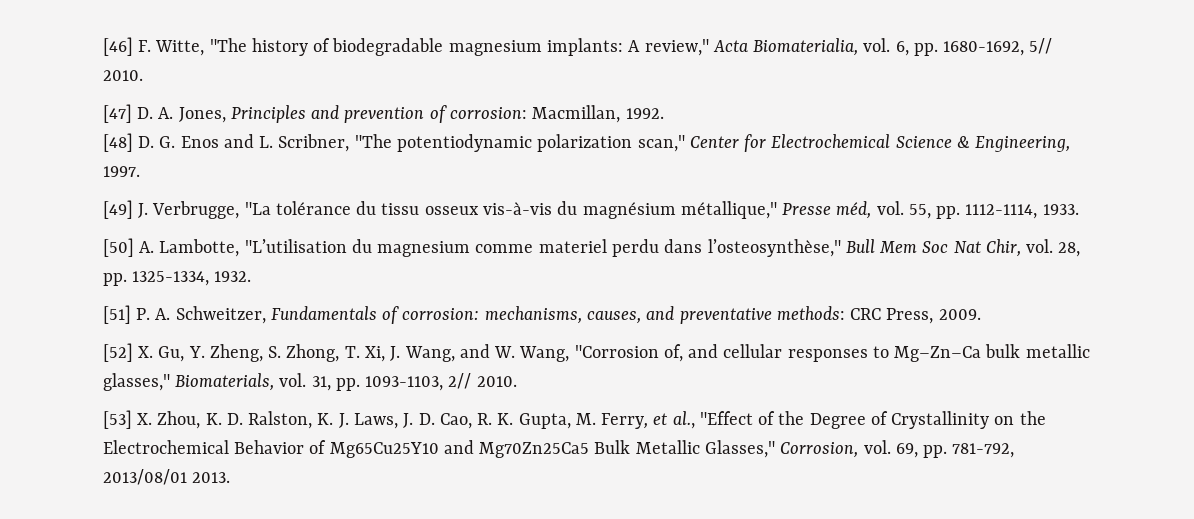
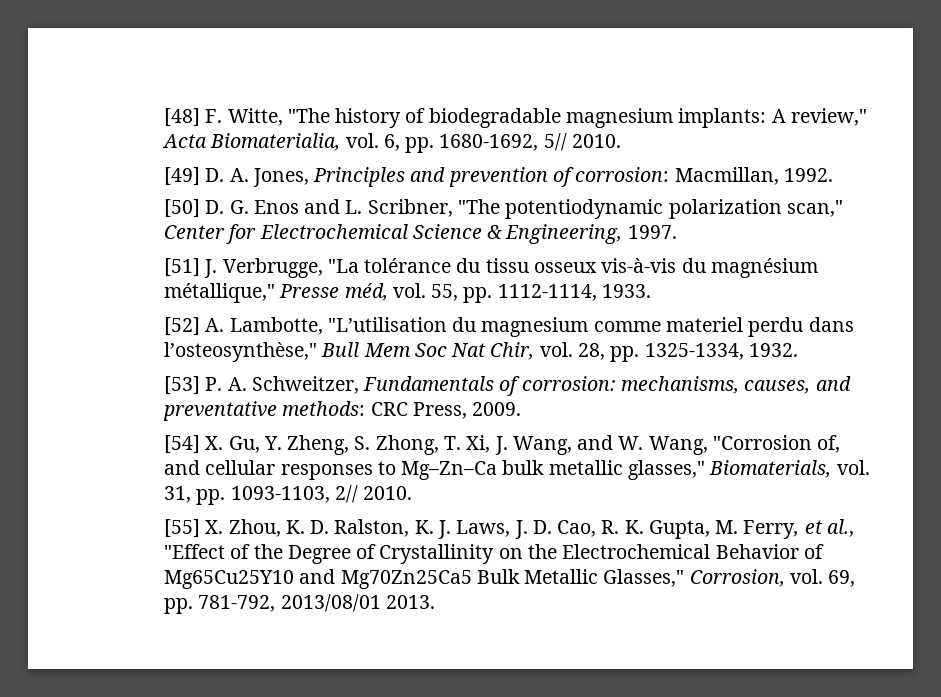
- [46] F. Witte, "The history of biodegradable magnesium implants: A review," Acta Biomaterialia, vol. 6, pp. 1680-1692, 5// 2010.
+ [48] F. Witte, "The history of biodegradable magnesium implants: A review," Acta Biomaterialia, vol. 6, pp. 1680-1692, 5// 2010.
- [47] D. A. Jones, Principles and prevention of corrosion: Macmillan, 1992.
+ [49] D. A. Jones, Principles and prevention of corrosion: Macmillan, 1992.
- [48] D. G. Enos and L. Scribner, "The potentiodynamic polarization scan," Center for Electrochemical Science & Engineering, 1997.
+ [50] D. G. Enos and L. Scribner, "The potentiodynamic polarization scan," Center for Electrochemical Science & Engineering, 1997.
- [49] J. Verbrugge, "La tolérance du tissu osseux vis-à-vis du magnésium métallique," Presse méd, vol. 55, pp. 1112-1114, 1933.
+ [51] J. Verbrugge, "La tolérance du tissu osseux vis-à-vis du magnésium métallique," Presse méd, vol. 55, pp. 1112-1114, 1933.
- [50] A. Lambotte, "L’utilisation du magnesium comme materiel perdu dans l’osteosynthèse," Bull Mem Soc Nat Chir, vol. 28, pp. 1325-1334, 1932.
+ [52] A. Lambotte, "L’utilisation du magnesium comme materiel perdu dans l’osteosynthèse," Bull Mem Soc Nat Chir, vol. 28, pp. 1325-1334, 1932.
- [51] P. A. Schweitzer, Fundamentals of corrosion: mechanisms, causes, and preventative methods: CRC Press, 2009.
+ [53] P. A. Schweitzer, Fundamentals of corrosion: mechanisms, causes, and preventative methods: CRC Press, 2009.
- [52] X. Gu, Y. Zheng, S. Zhong, T. Xi, J. Wang, and W. Wang, "Corrosion of, and cellular responses to Mg–Zn–Ca bulk metallic glasses," Biomaterials, vol. 31, pp. 1093-1103, 2// 2010.
+ [54] X. Gu, Y. Zheng, S. Zhong, T. Xi, J. Wang, and W. Wang, "Corrosion of, and cellular responses to Mg–Zn–Ca bulk metallic glasses," Biomaterials, vol. 31, pp. 1093-1103, 2// 2010.
- [53] X. Zhou, K. D. Ralston, K. J. Laws, J. D. Cao, R. K. Gupta, M. Ferry, et al., "Effect of the Degree of Crystallinity on the Electrochemical Behavior of Mg65Cu25Y10 and Mg70Zn25Ca5 Bulk Metallic Glasses," Corrosion, vol. 69, pp. 781-792, 2013/08/01 2013.
+ [55] X. Zhou, K. D. Ralston, K. J. Laws, J. D. Cao, R. K. Gupta, M. Ferry, et al., "Effect of the Degree of Crystallinity on the Electrochemical Behavior of Mg65Cu25Y10 and Mg70Zn25Ca5 Bulk Metallic Glasses," Corrosion, vol. 69, pp. 781-792, 2013/08/01 2013.

